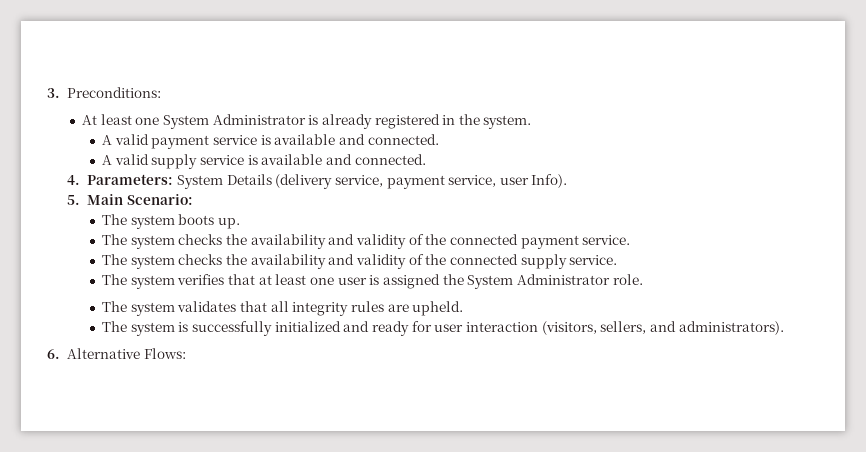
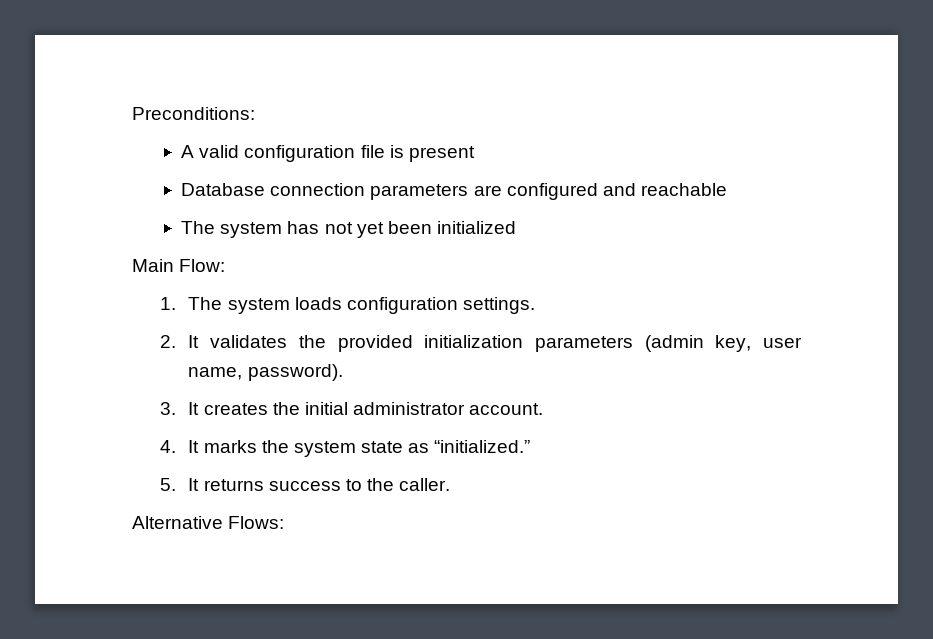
- 3. Preconditions:
+ Preconditions:
- At least one System Administrator is already registered in the system.
- A valid payment service is available and connected.
- A valid supply service is available and connected.
- 4. Parameters: System Details (delivery service, payment service, user Info).
- 5. Main Scenario:
- The system boots up.
- The system checks the availability and validity of the connected payment service.
- The system checks the availability and validity of the connected supply service.
- The system verifies that at least one user is assigned the System Administrator role.
- The system validates that all integrity rules are upheld.
- The system is successfully initialized and ready for user interaction (visitors, sellers, and administrators).
- 6. Alternative Flows:
+ A valid configuration file is present
+ Database connection parameters are configured and reachable
+ The system has not yet been initialized
+ Main Flow:
+ 1. The system loads configuration settings.
+ 2. It validates the provided initialization parameters (admin key, user name, password).
+ 3. It creates the initial administrator account.
+ 4. It marks the system state as “initialized.”
+ 5. It returns success to the caller.
+ Alternative Flows:

